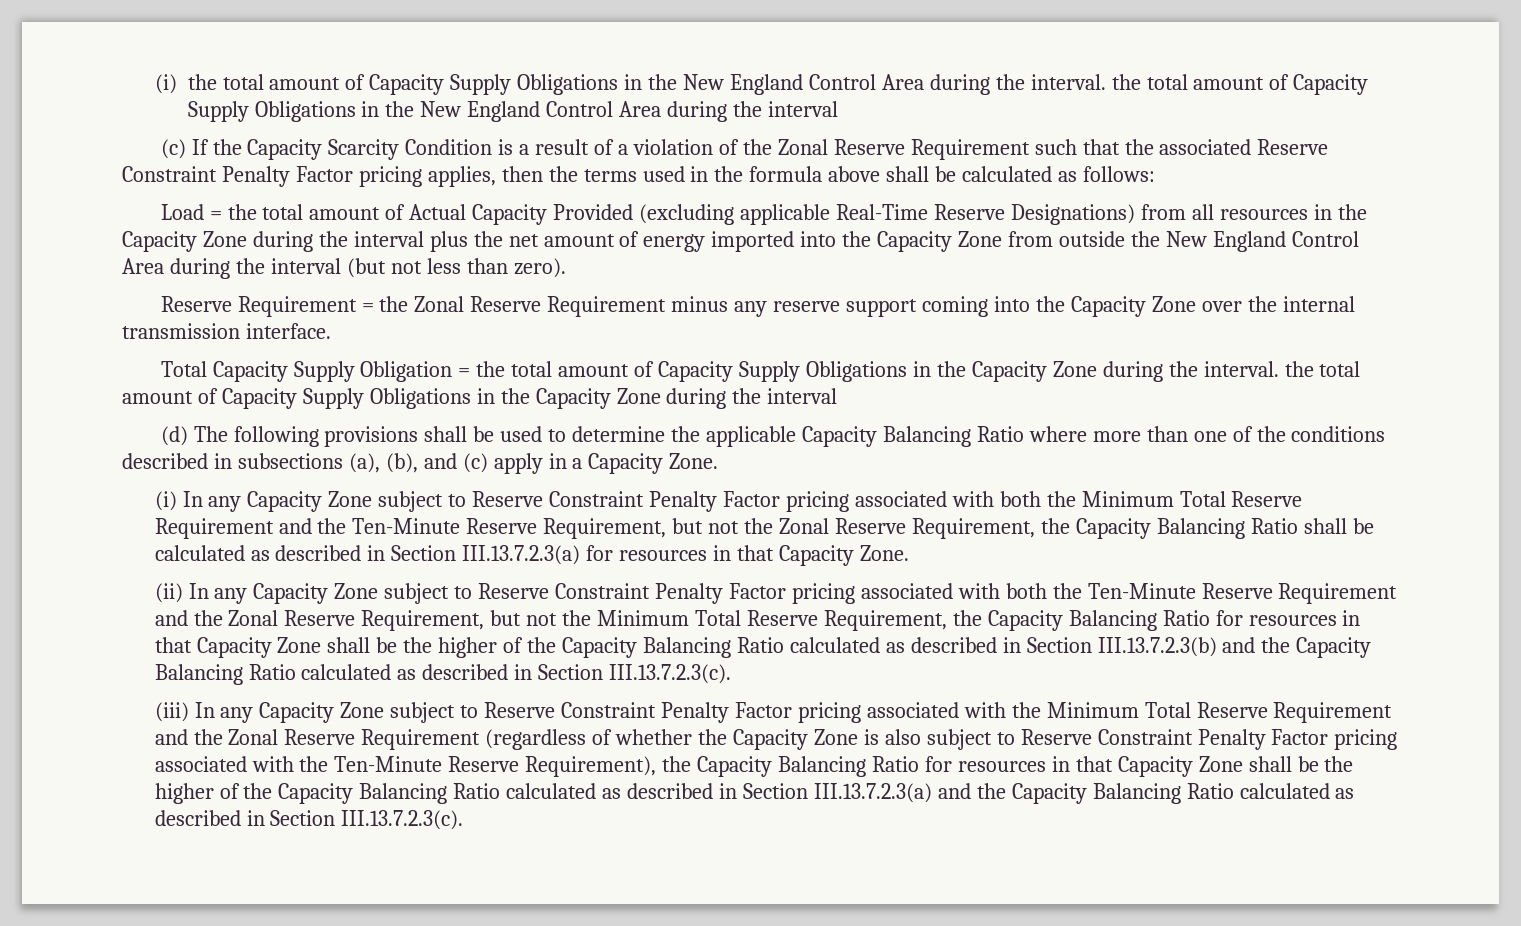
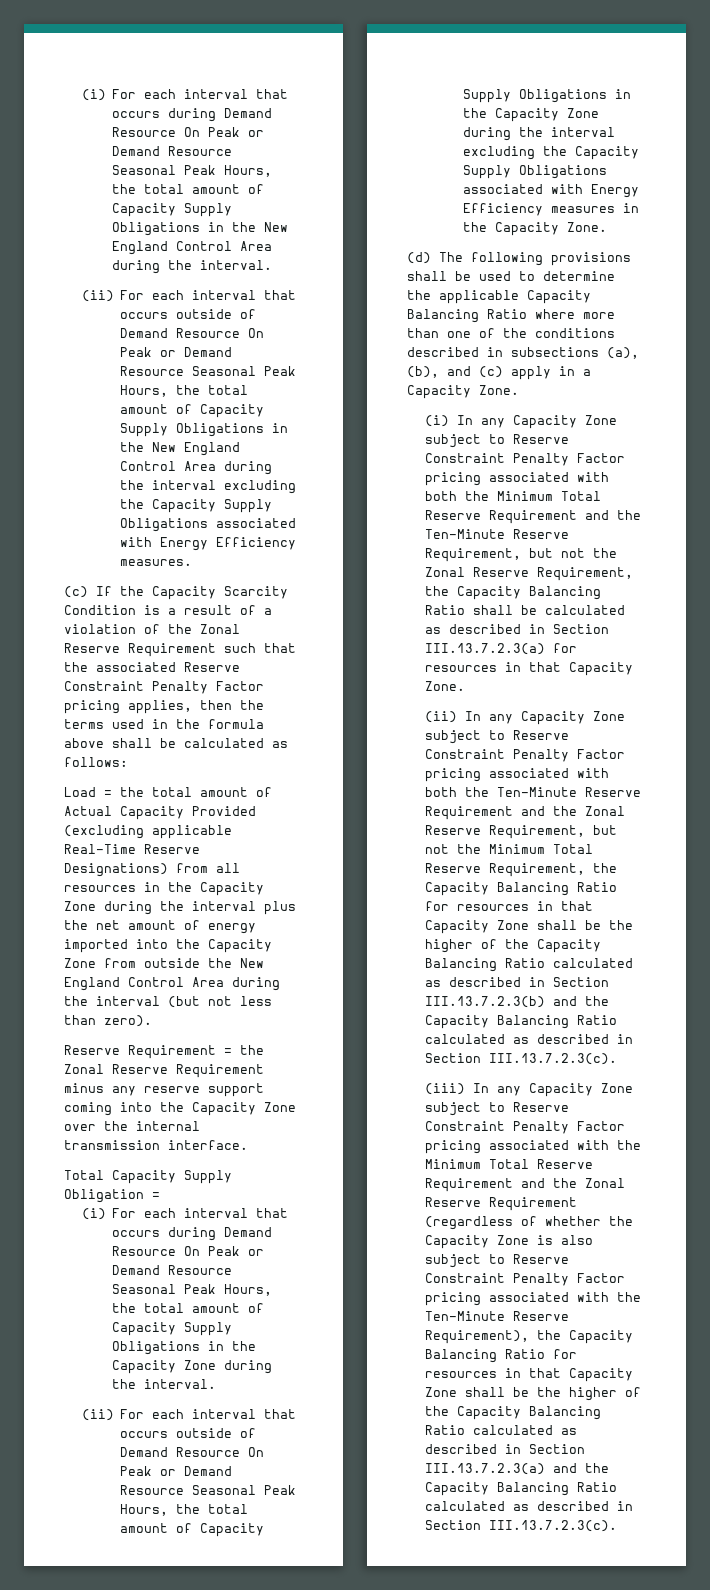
- (i) the total amount of Capacity Supply Obligations in the New England Control Area during the interval. the total amount of Capacity Supply Obligations in the New England Control Area during the interval
+ (i) For each interval that occurs during Demand Resource On Peak or Demand Resource Seasonal Peak Hours, the total amount of Capacity Supply Obligations in the New England Control Area during the interval.
+ (ii) For each interval that occurs outside of Demand Resource On Peak or Demand Resource Seasonal Peak Hours, the total amount of Capacity Supply Obligations in the New England Control Area during the interval excluding the Capacity Supply Obligations associated with Energy Efficiency measures.
- Total Capacity Supply Obligation = the total amount of Capacity Supply Obligations in the Capacity Zone during the interval. the total amount of Capacity Supply Obligations in the Capacity Zone during the interval
+ Total Capacity Supply Obligation =
+ (i) For each interval that occurs during Demand Resource On Peak or Demand Resource Seasonal Peak Hours, the total amount of Capacity Supply Obligations in the Capacity Zone during the interval.
+ (ii) For each interval that occurs outside of Demand Resource On Peak or Demand Resource Seasonal Peak Hours, the total amount of Capacity Supply Obligations in the Capacity Zone during the interval excluding the Capacity Supply Obligations associated with Energy Efficiency measures in the Capacity Zone.

